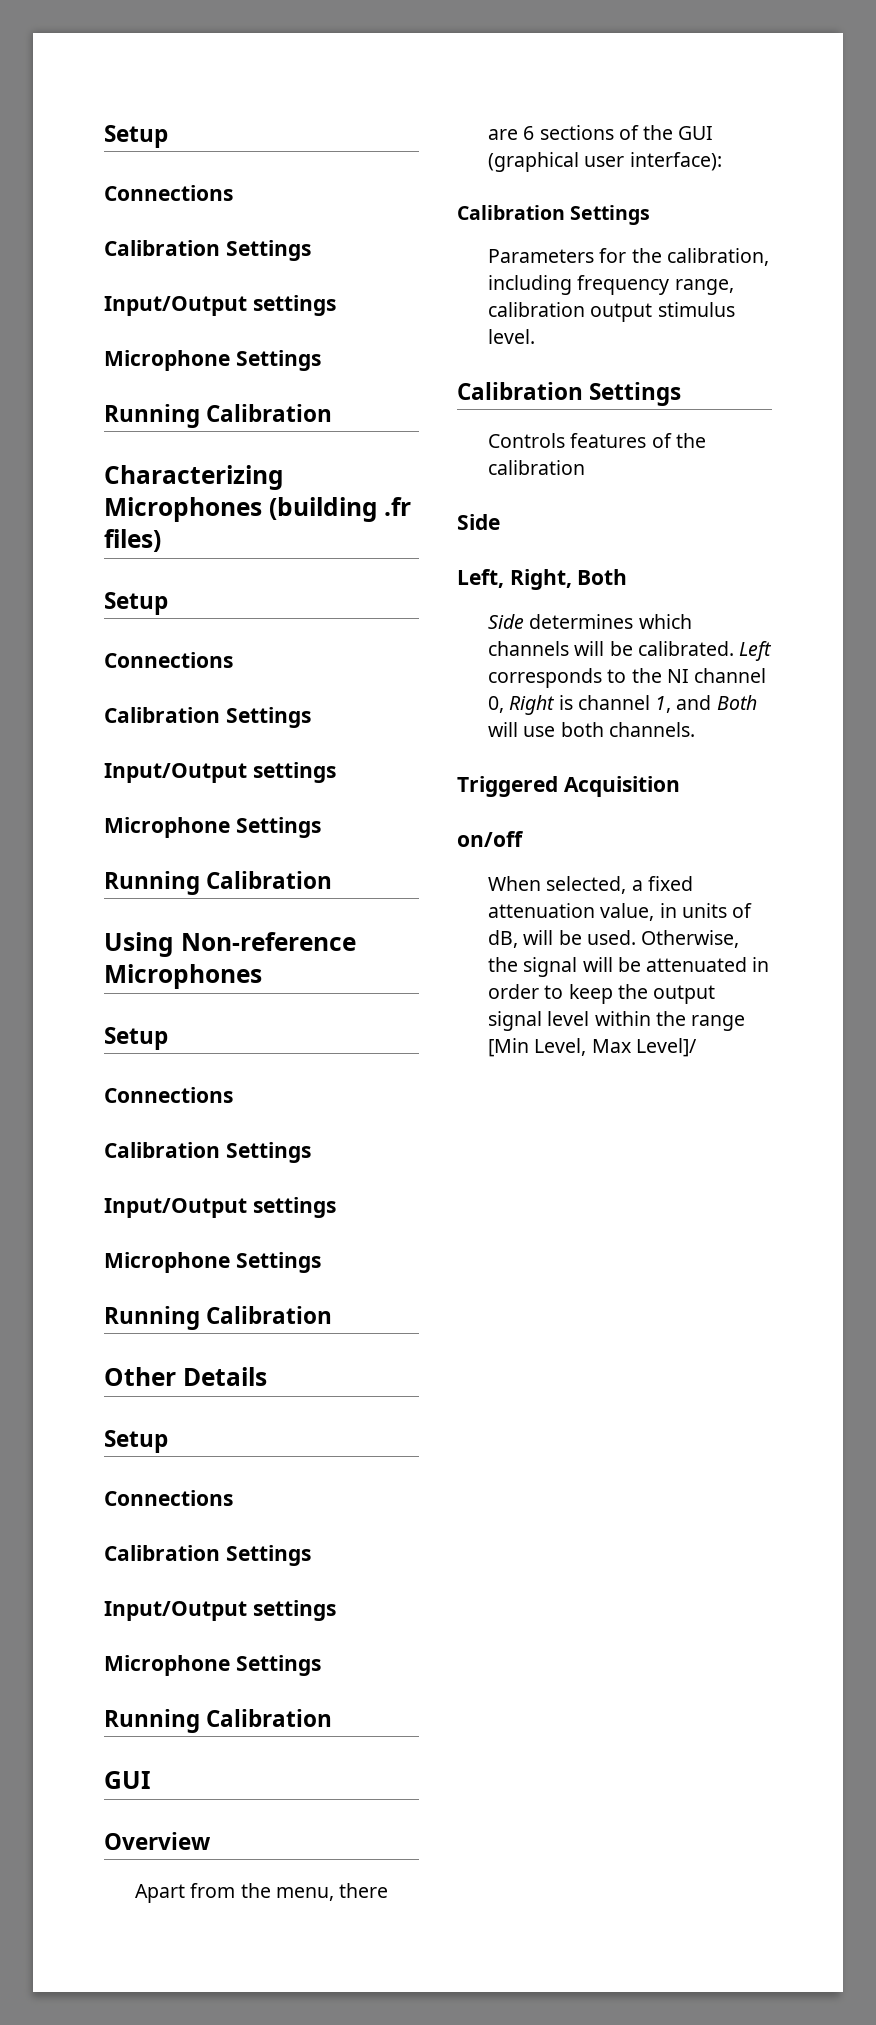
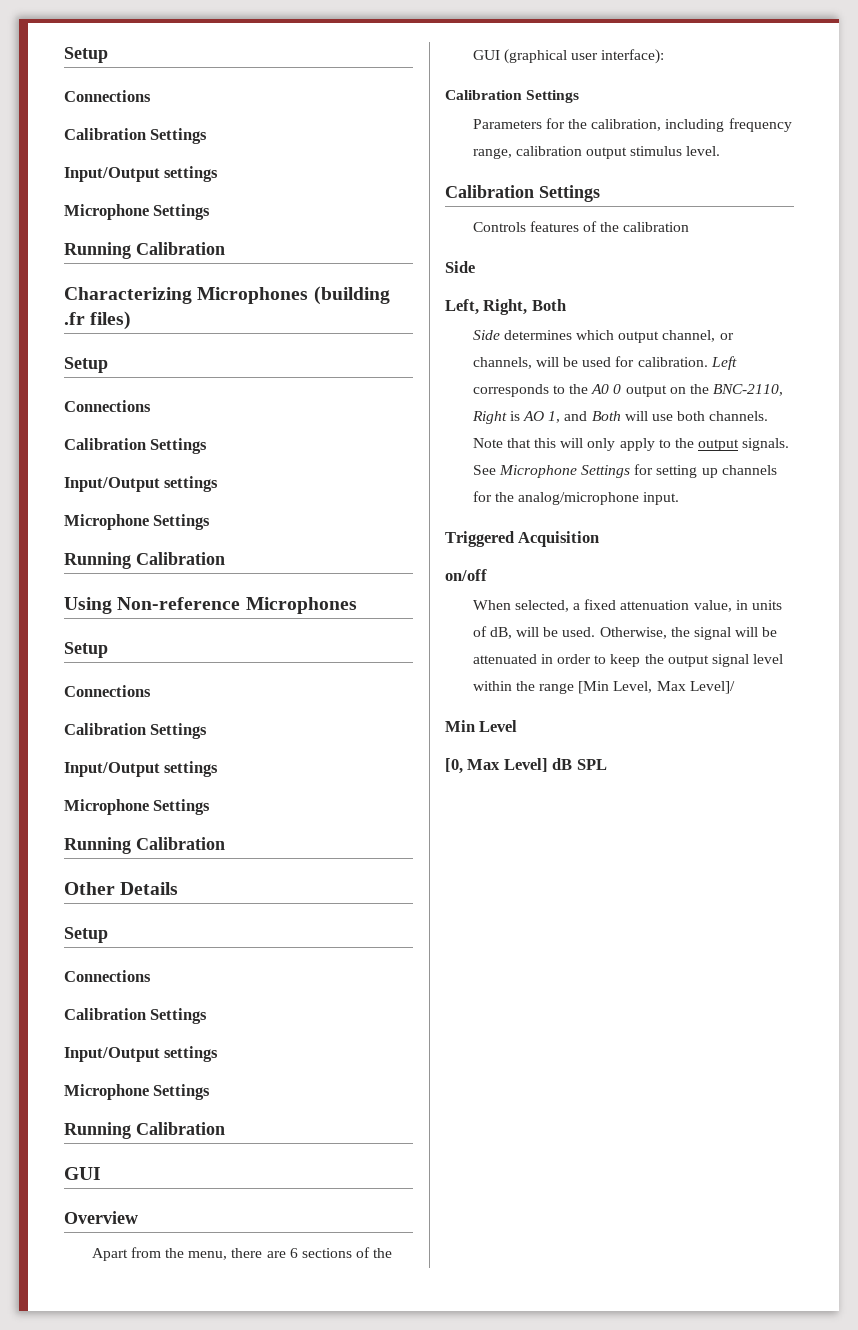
- Side determines which channels will be calibrated. Left corresponds to the NI channel 0, Right is channel 1, and Both will use both channels.
+ Side determines which output channel, or channels, will be used for calibration. Left corresponds to the A0 0 output on the BNC-2110, Right is AO 1, and Both will use both channels. Note that this will only apply to the output signals. See Microphone Settings for setting up channels for the analog/microphone input.
+ Min Level
+ [0, Max Level] dB SPL

